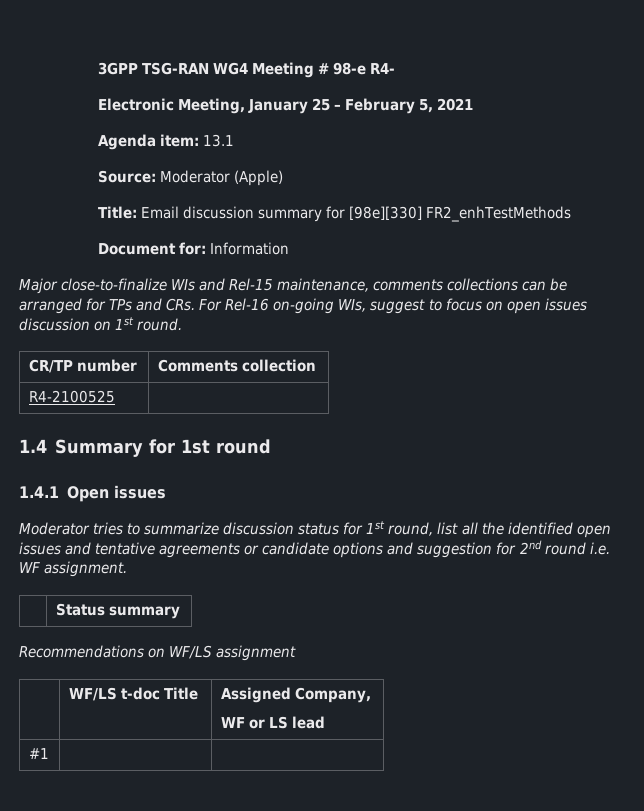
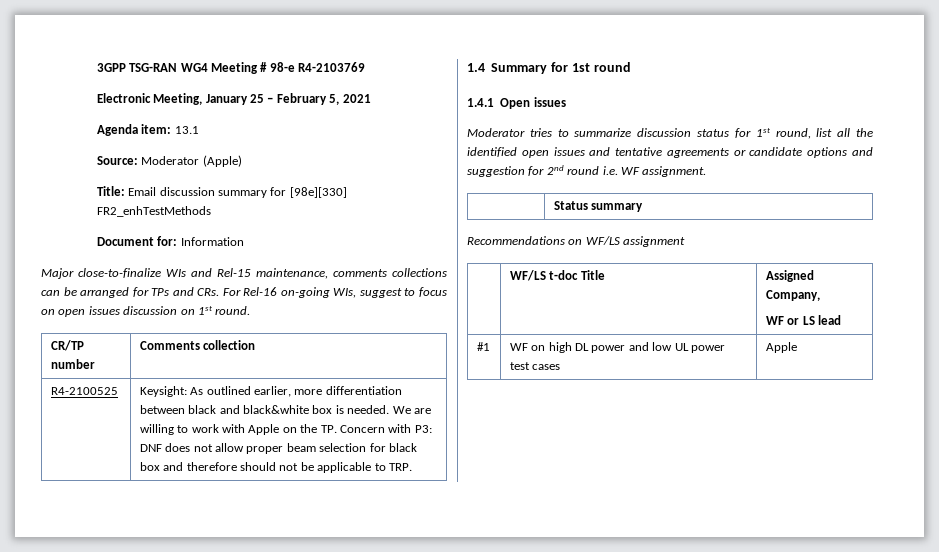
- 3GPP TSG-RAN WG4 Meeting # 98-e R4-
+ 3GPP TSG-RAN WG4 Meeting # 98-e R4-2103769
+ Keysight: As outlined earlier, more differentiation between black and black&white box is needed. We are willing to work with Apple on the TP. Concern with P3: DNF does not allow proper beam selection for black box and therefore should not be applicable to TRP.
- #1 | |
+ #1 | WF on high DL power and low UL power test cases | Apple

